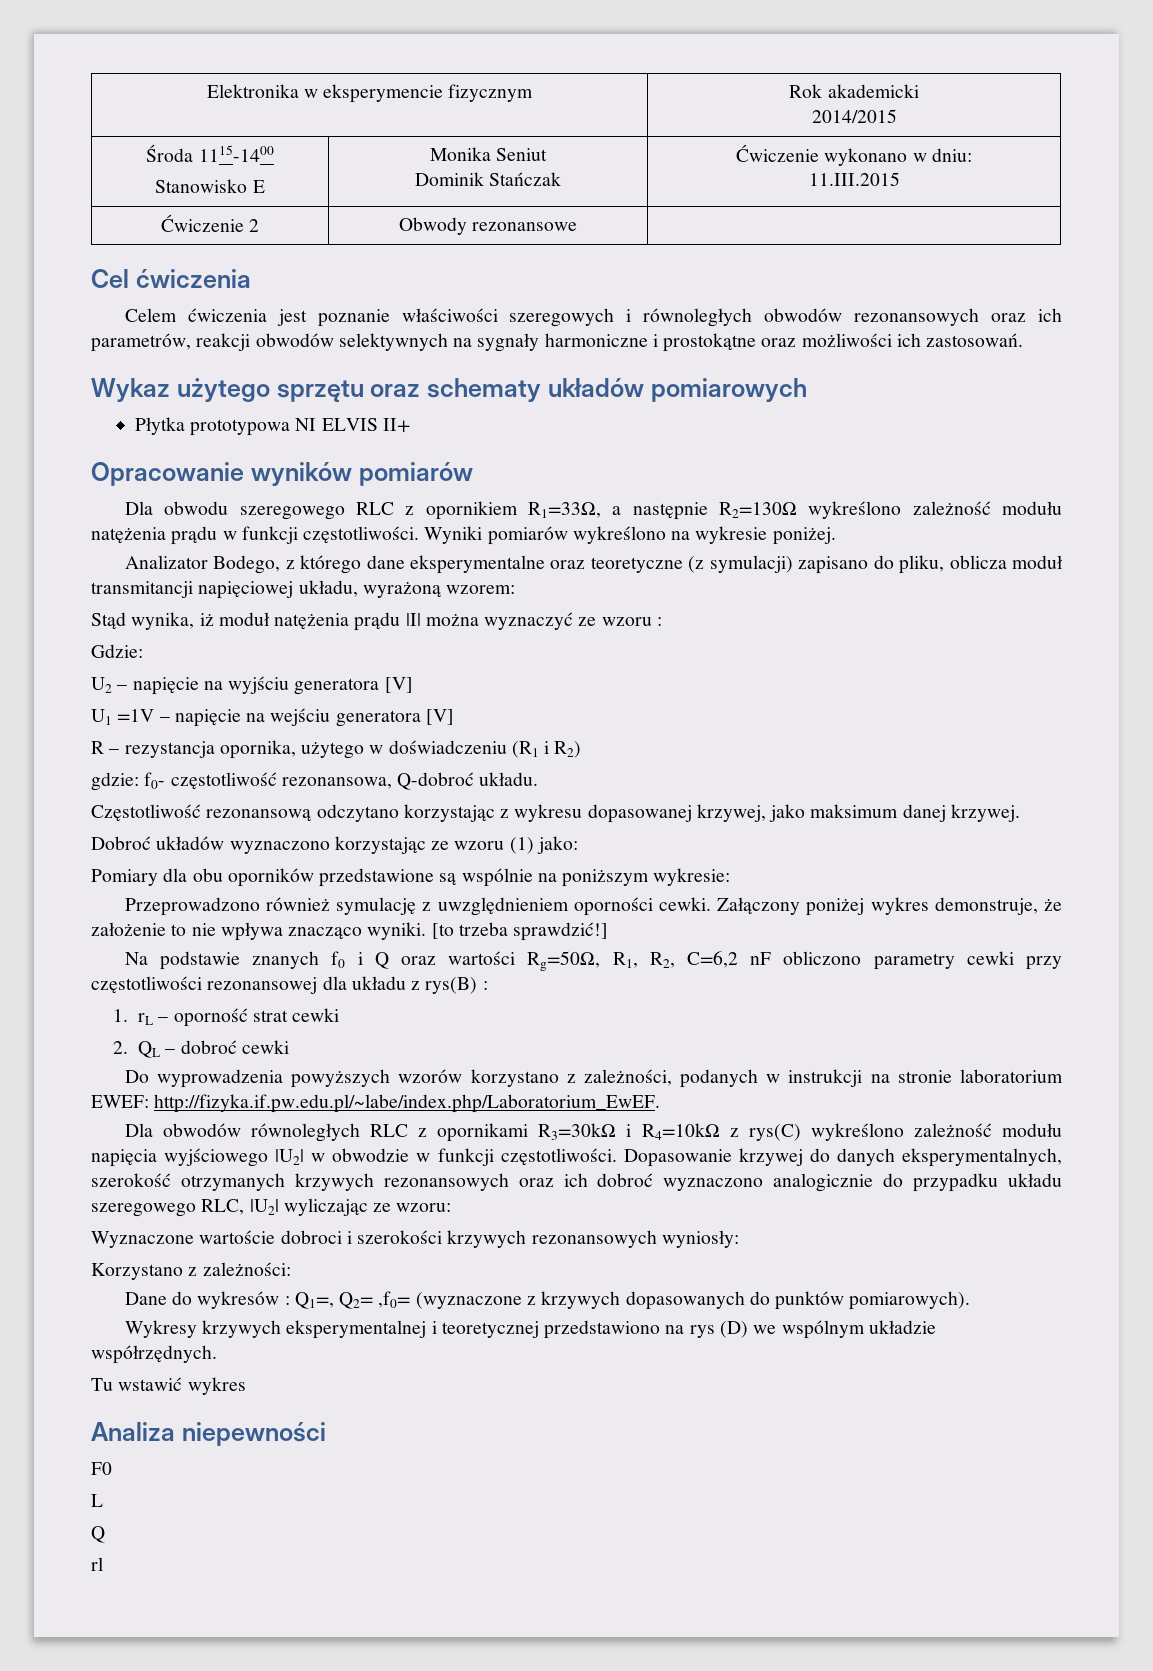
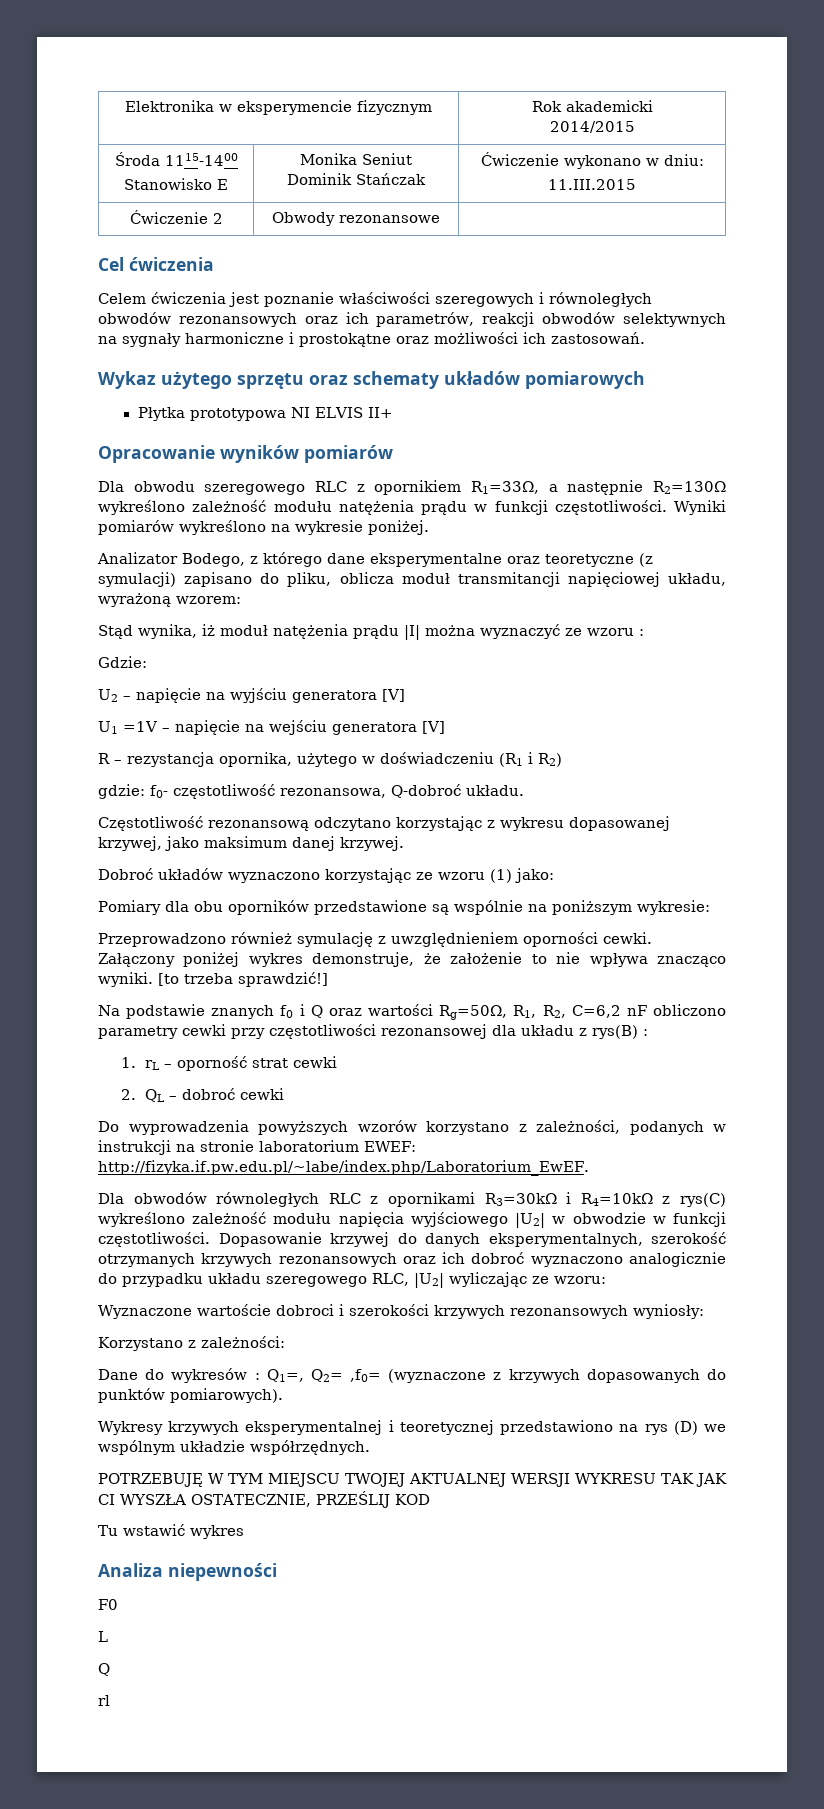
+ POTRZEBUJĘ W TYM MIEJSCU TWOJEJ AKTUALNEJ WERSJI WYKRESU TAK JAK CI WYSZŁA OSTATECZNIE, PRZEŚLIJ KOD

